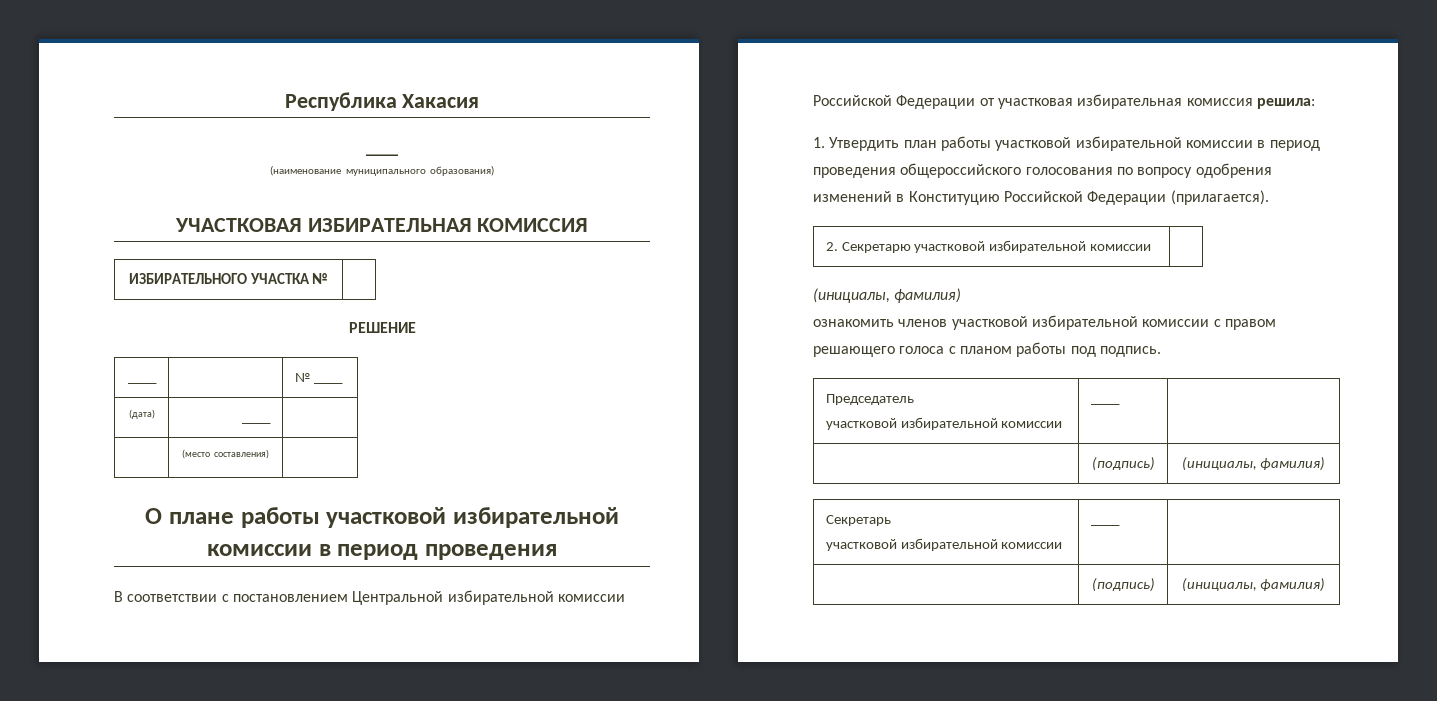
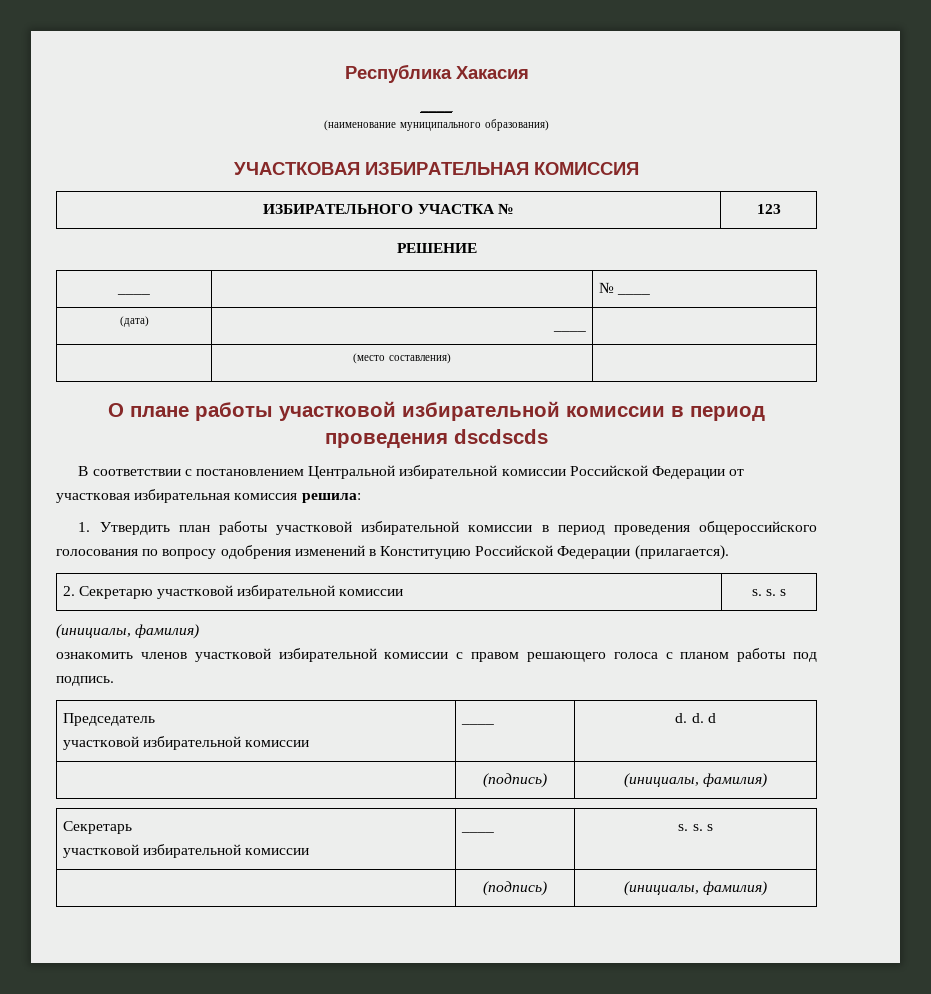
- ИЗБИРАТЕЛЬНОГО УЧАСТКА № |
+ ИЗБИРАТЕЛЬНОГО УЧАСТКА № | 123
- О плане работы участковой избирательной комиссии в период проведения
+ О плане работы участковой избирательной комиссии в период проведения dscdscds
- 2. Секретарю участковой избирательной комиссии |
+ 2. Секретарю участковой избирательной комиссии | s. s. s
  Председатель
- участковой избирательной комиссии | ____ |
+ участковой избирательной комиссии | ____ | d. d. d
  Секретарь
- участковой избирательной комиссии | ____ |
+ участковой избирательной комиссии | ____ | s. s. s

